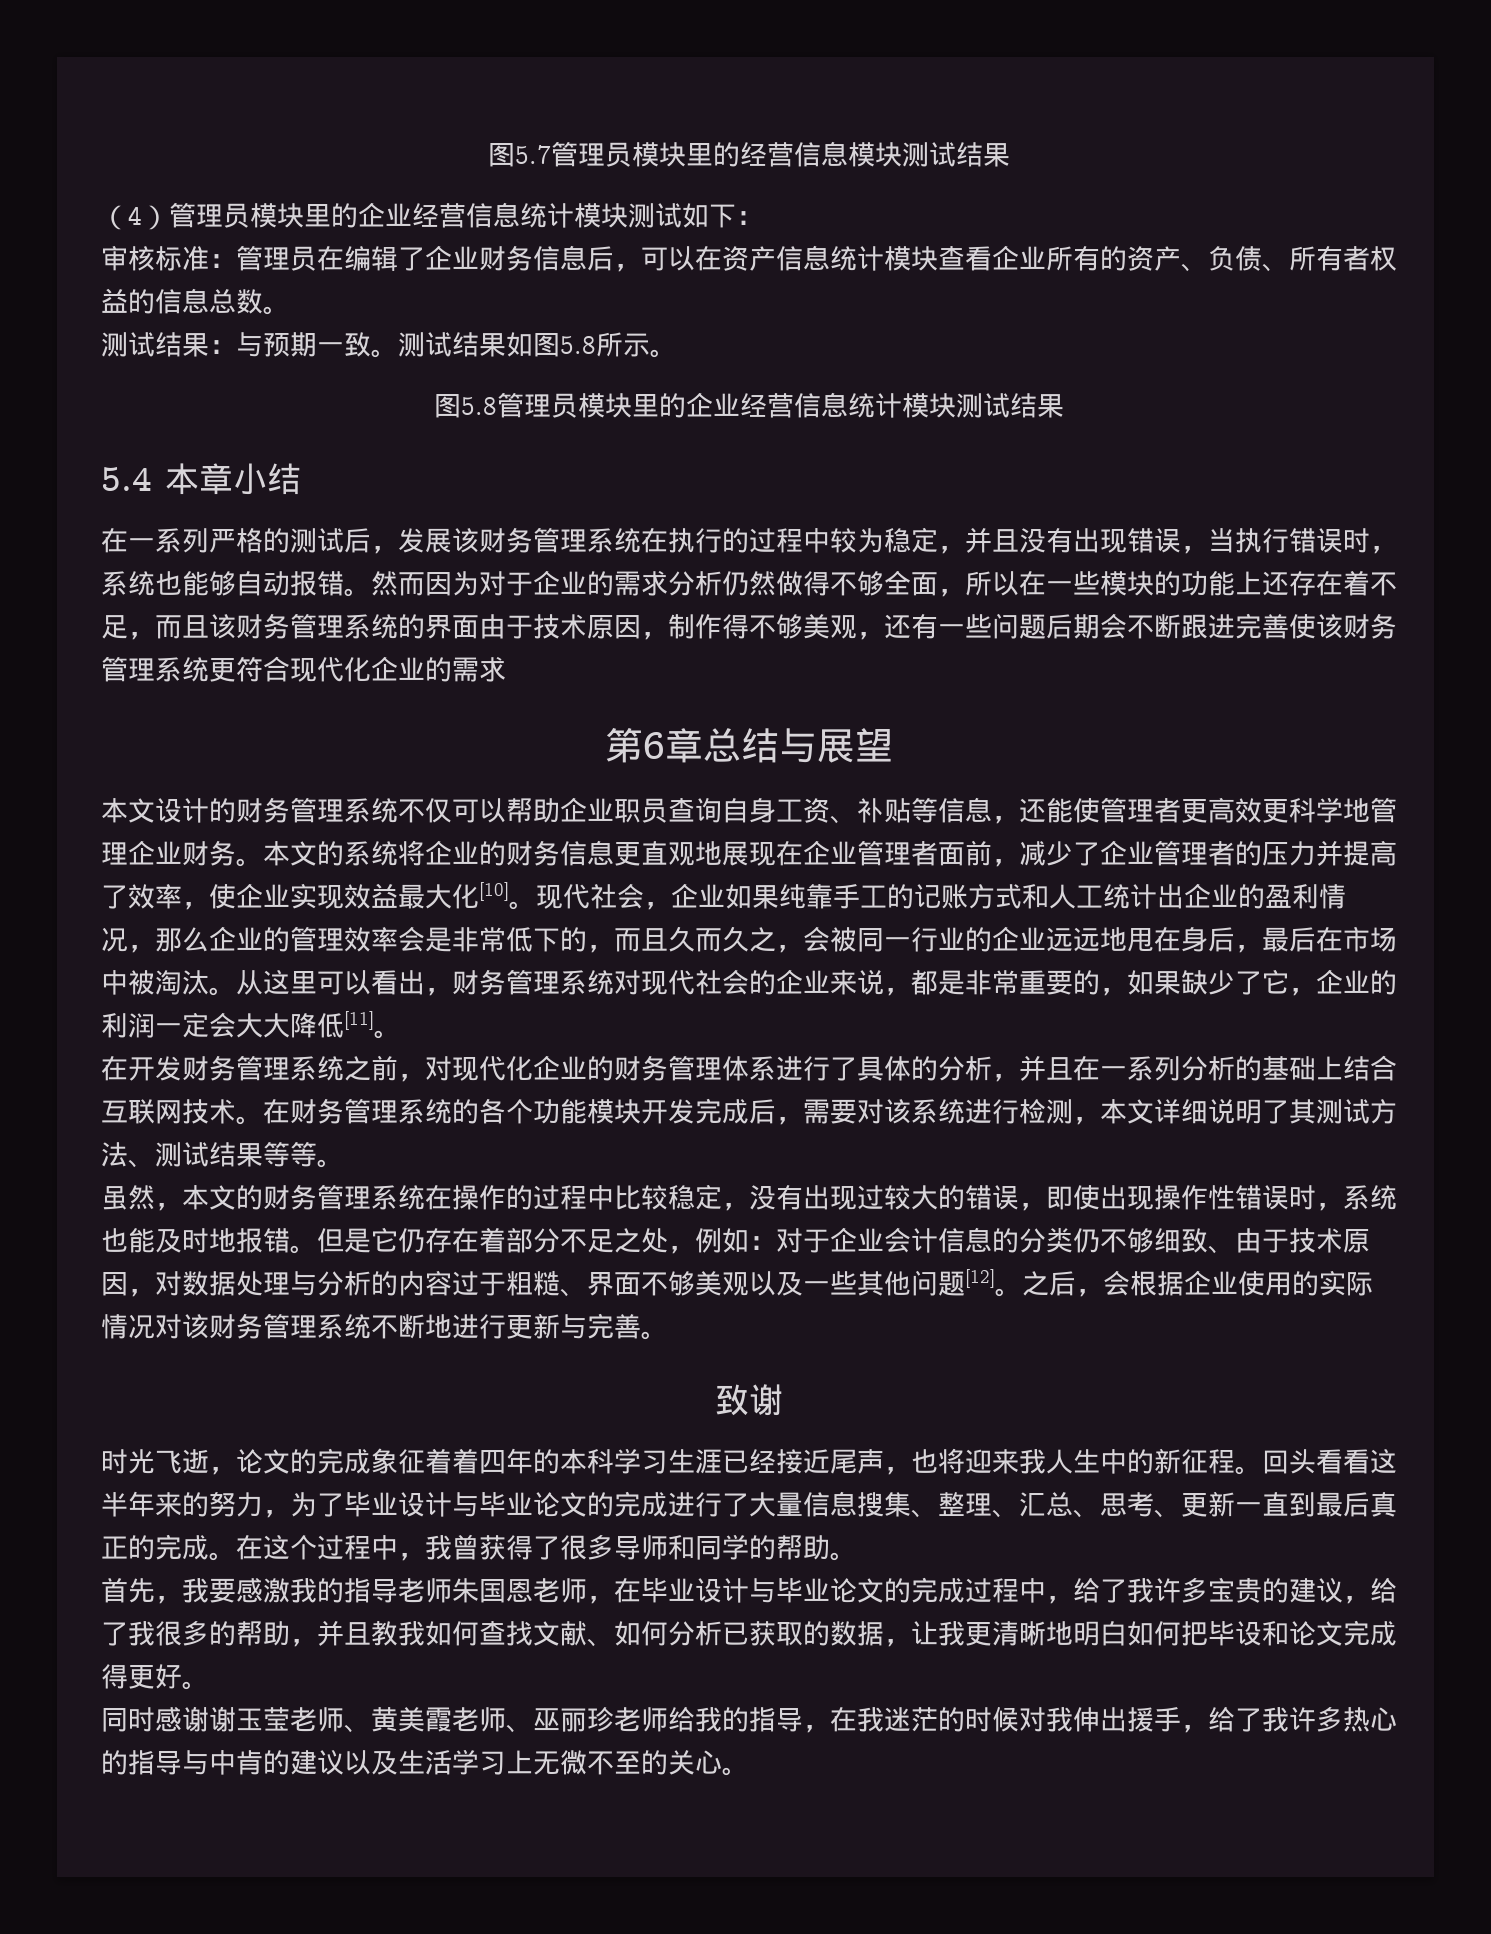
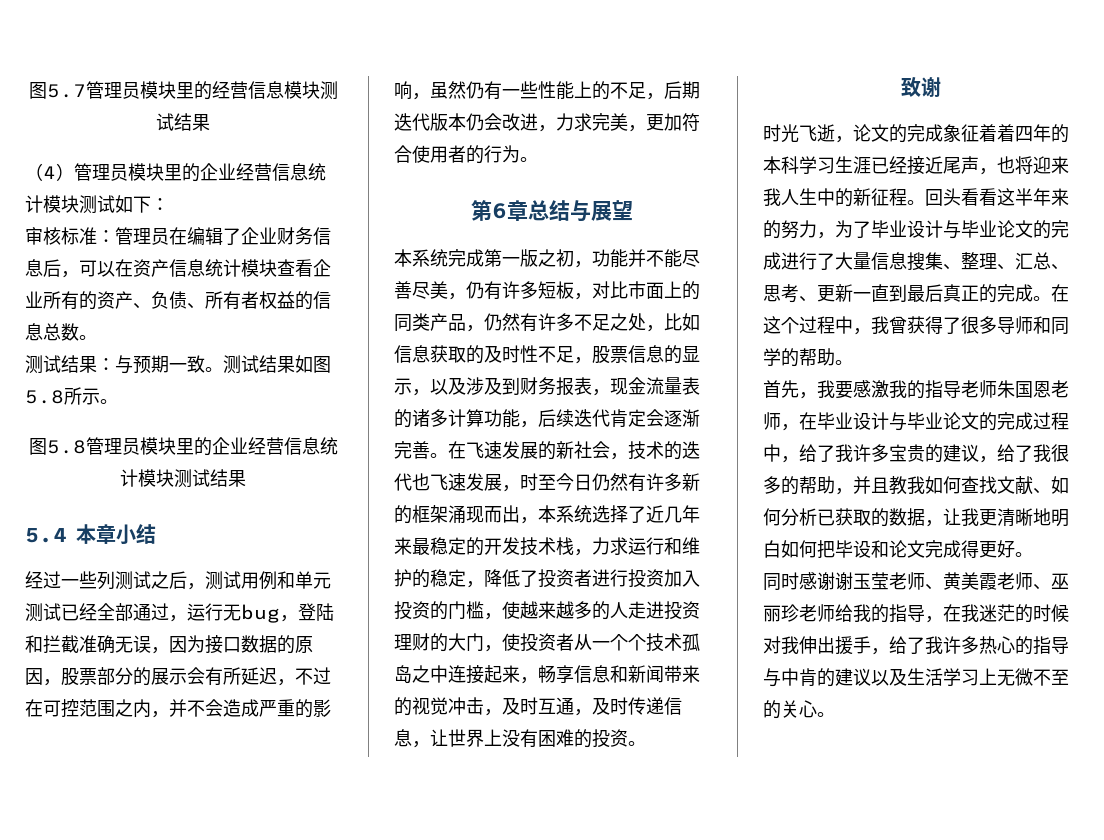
- 在一系列严格的测试后，发展该财务管理系统在执行的过程中较为稳定，并且没有出现错误，当执行错误时，系统也能够自动报错。然而因为对于企业的需求分析仍然做得不够全面，所以在一些模块的功能上还存在着不足，而且该财务管理系统的界面由于技术原因，制作得不够美观，还有一些问题后期会不断跟进完善使该财务管理系统更符合现代化企业的需求
+ 经过一些列测试之后，测试用例和单元测试已经全部通过，运行无bug，登陆和拦截准确无误，因为接口数据的原因，股票部分的展示会有所延迟，不过在可控范围之内，并不会造成严重的影响，虽然仍有一些性能上的不足，后期迭代版本仍会改进，力求完美，更加符合使用者的行为。
- 本文设计的财务管理系统不仅可以帮助企业职员查询自身工资、补贴等信息，还能使管理者更高效更科学地管理企业财务。本文的系统将企业的财务信息更直观地展现在企业管理者面前，减少了企业管理者的压力并提高了效率，使企业实现效益最大化[10]。现代社会，企业如果纯靠手工的记账方式和人工统计出企业的盈利情况，那么企业的管理效率会是非常低下的，而且久而久之，会被同一行业的企业远远地甩在身后，最后在市场中被淘汰。从这里可以看出，财务管理系统对现代社会的企业来说，都是非常重要的，如果缺少了它，企业的利润一定会大大降低[11]。
- 在开发财务管理系统之前，对现代化企业的财务管理体系进行了具体的分析，并且在一系列分析的基础上结合互联网技术。在财务管理系统的各个功能模块开发完成后，需要对该系统进行检测，本文详细说明了其测试方法、测试结果等等。
- 虽然，本文的财务管理系统在操作的过程中比较稳定，没有出现过较大的错误，即使出现操作性错误时，系统也能及时地报错。但是它仍存在着部分不足之处，例如：对于企业会计信息的分类仍不够细致、由于技术原因，对数据处理与分析的内容过于粗糙、界面不够美观以及一些其他问题[12]。之后，会根据企业使用的实际情况对该财务管理系统不断地进行更新与完善。
+ 本系统完成第一版之初，功能并不能尽善尽美，仍有许多短板，对比市面上的同类产品，仍然有许多不足之处，比如信息获取的及时性不足，股票信息的显示，以及涉及到财务报表，现金流量表的诸多计算功能，后续迭代肯定会逐渐完善。在飞速发展的新社会，技术的迭代也飞速发展，时至今日仍然有许多新的框架涌现而出，本系统选择了近几年来最稳定的开发技术栈，力求运行和维护的稳定，降低了投资者进行投资加入投资的门槛，使越来越多的人走进投资理财的大门，使投资者从一个个技术孤岛之中连接起来，畅享信息和新闻带来的视觉冲击，及时互通，及时传递信息，让世界上没有困难的投资。

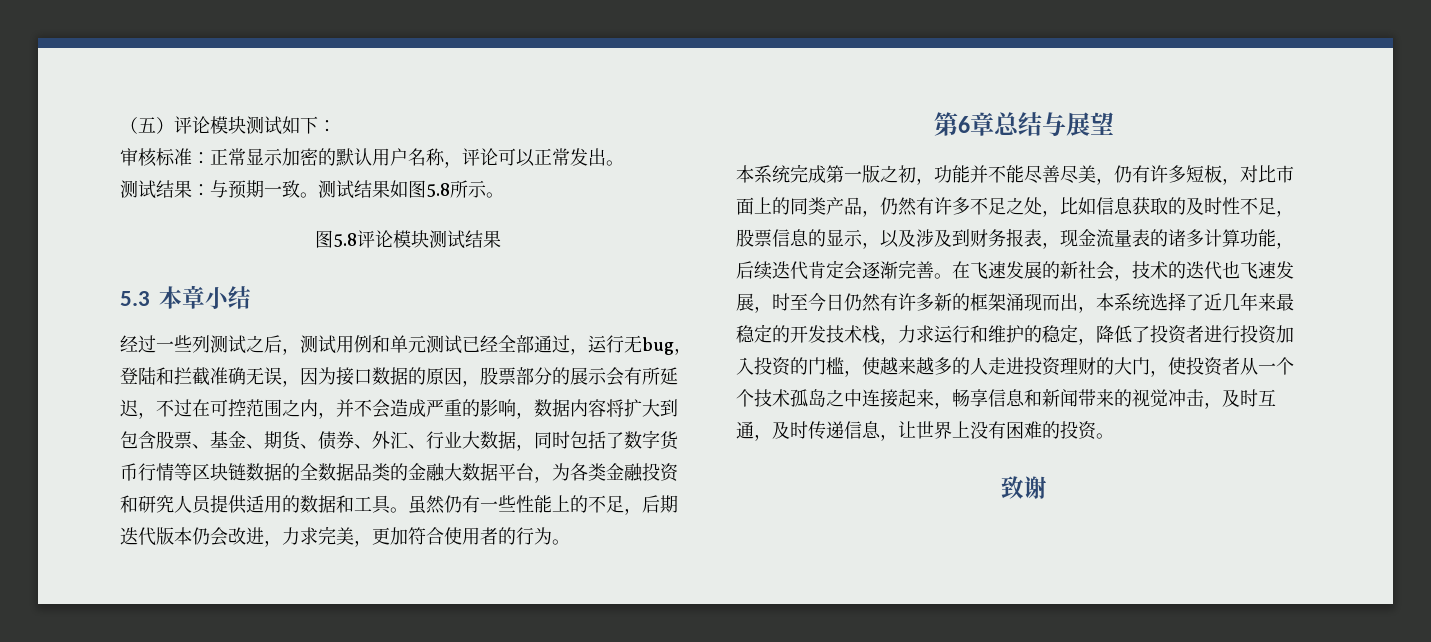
- 图5.7管理员模块里的经营信息模块测试结果
- （4）管理员模块里的企业经营信息统计模块测试如下：
+ （五）评论模块测试如下：
- 审核标准：管理员在编辑了企业财务信息后，可以在资产信息统计模块查看企业所有的资产、负债、所有者权益的信息总数。
+ 审核标准：正常显示加密的默认用户名称，评论可以正常发出。
- 图5.8管理员模块里的企业经营信息统计模块测试结果
- 5.4本章小结
+ 图5.8评论模块测试结果
+ 5.3本章小结
- 经过一些列测试之后，测试用例和单元测试已经全部通过，运行无bug，登陆和拦截准确无误，因为接口数据的原因，股票部分的展示会有所延迟，不过在可控范围之内，并不会造成严重的影响，虽然仍有一些性能上的不足，后期迭代版本仍会改进，力求完美，更加符合使用者的行为。
+ 经过一些列测试之后，测试用例和单元测试已经全部通过，运行无bug，登陆和拦截准确无误，因为接口数据的原因，股票部分的展示会有所延迟，不过在可控范围之内，并不会造成严重的影响，数据内容将扩大到包含股票、基金、期货、债券、外汇、行业大数据，同时包括了数字货币行情等区块链数据的全数据品类的金融大数据平台，为各类金融投资和研究人员提供适用的数据和工具。虽然仍有一些性能上的不足，后期迭代版本仍会改进，力求完美，更加符合使用者的行为。
- 时光飞逝，论文的完成象征着着四年的本科学习生涯已经接近尾声，也将迎来我人生中的新征程。回头看看这半年来的努力，为了毕业设计与毕业论文的完成进行了大量信息搜集、整理、汇总、思考、更新一直到最后真正的完成。在这个过程中，我曾获得了很多导师和同学的帮助。
- 首先，我要感激我的指导老师朱国恩老师，在毕业设计与毕业论文的完成过程中，给了我许多宝贵的建议，给了我很多的帮助，并且教我如何查找文献、如何分析已获取的数据，让我更清晰地明白如何把毕设和论文完成得更好。
- 同时感谢谢玉莹老师、黄美霞老师、巫丽珍老师给我的指导，在我迷茫的时候对我伸出援手，给了我许多热心的指导与中肯的建议以及生活学习上无微不至的关心。

